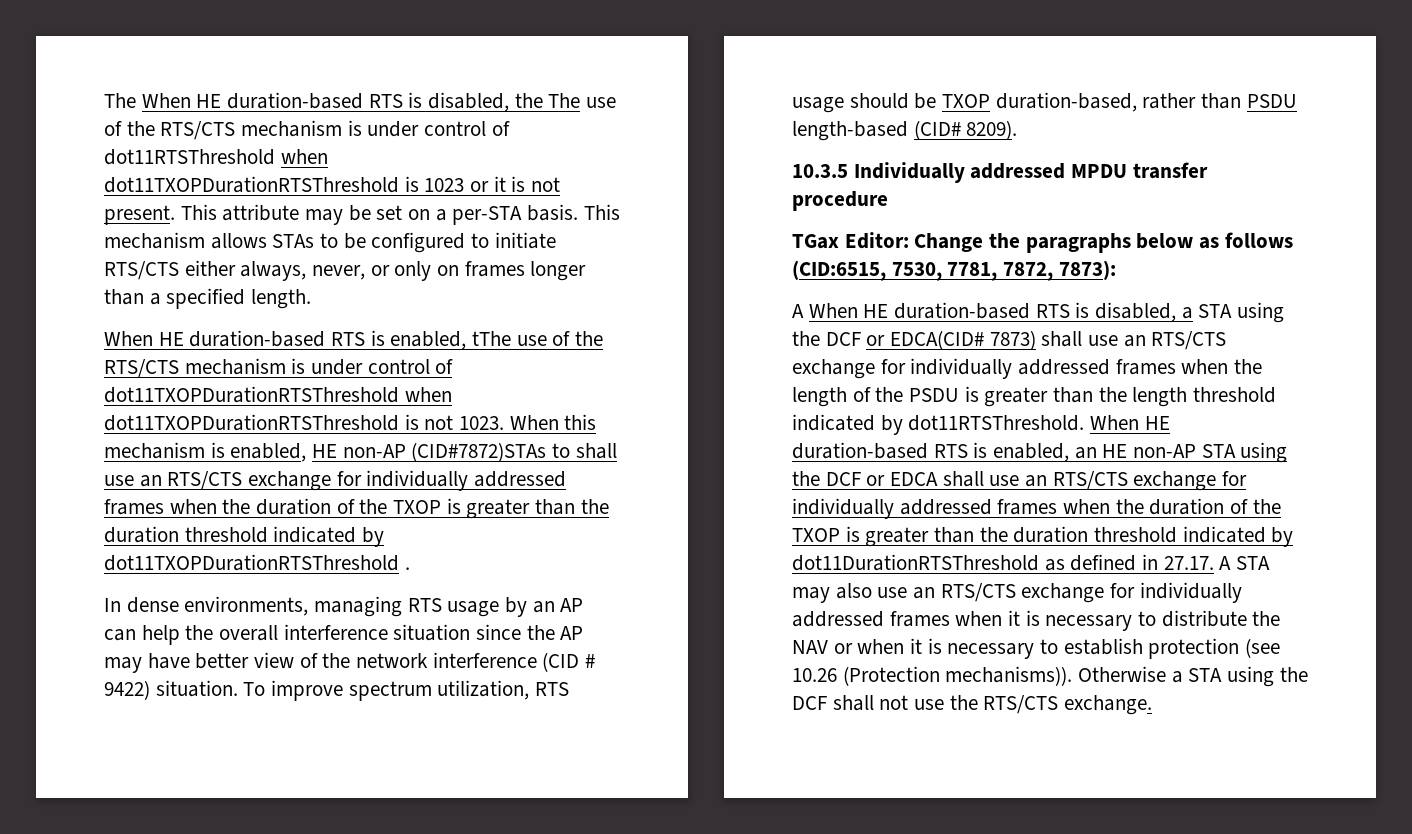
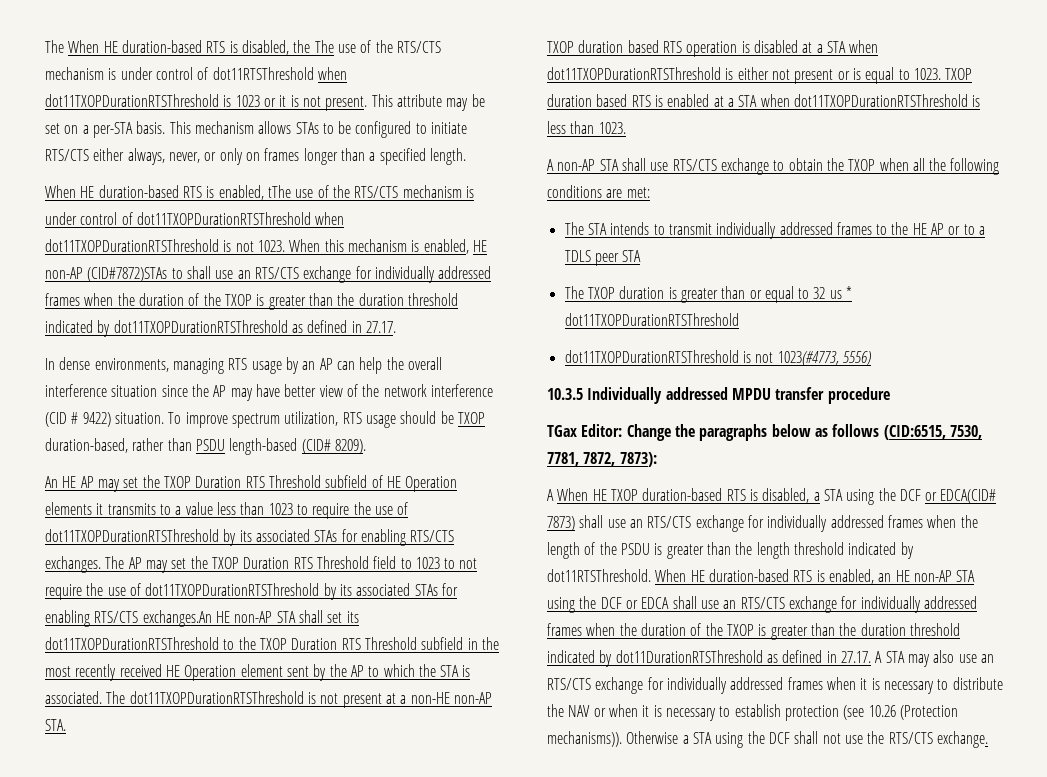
- When this mechanism is enabled, HE non-AP (CID#7872)STAs to shall use an RTS/CTS exchange for individually addressed frames when the duration of the TXOP is greater than the duration threshold indicated by dot11TXOPDurationRTSThreshold .
+ When this mechanism is enabled, HE non-AP (CID#7872)STAs to shall use an RTS/CTS exchange for individually addressed frames when the duration of the TXOP is greater than the duration threshold indicated by dot11TXOPDurationRTSThreshold as defined in 27.17.
+ An HE AP may set the TXOP Duration RTS Threshold subfield of HE Operation elements it transmits to a value less than 1023 to require the use of dot11TXOPDurationRTSThreshold by its associated STAs for enabling RTS/CTS exchanges. The AP may set the TXOP Duration RTS Threshold field to 1023 to not require the use of dot11TXOPDurationRTSThreshold by its associated STAs for enabling RTS/CTS exchanges.An HE non-AP STA shall set its dot11TXOPDurationRTSThreshold to the TXOP Duration RTS Threshold subfield in the most recently received HE Operation element sent by the AP to which the STA is associated. The dot11TXOPDurationRTSThreshold is not present at a non-HE non-AP STA.
+ TXOP duration based RTS operation is disabled at a STA when dot11TXOPDurationRTSThreshold is either not present or is equal to 1023. TXOP duration based RTS is enabled at a STA when dot11TXOPDurationRTSThreshold is less than 1023.
+ A non-AP STA shall use RTS/CTS exchange to obtain the TXOP when all the following conditions are met:
+ The STA intends to transmit individually addressed frames to the HE AP or to a TDLS peer STA
+ The TXOP duration is greater than or equal to 32 us * dot11TXOPDurationRTSThreshold
+ dot11TXOPDurationRTSThreshold is not 1023(#4773, 5556)
- A When HE duration-based RTS is disabled, a STA using the DCF or EDCA(CID# 7873) shall use an RTS/CTS exchange for individually addressed frames when the length of the PSDU is greater than the length threshold indicated by dot11RTSThreshold.
+ A When HE TXOP duration-based RTS is disabled, a STA using the DCF or EDCA(CID# 7873) shall use an RTS/CTS exchange for individually addressed frames when the length of the PSDU is greater than the length threshold indicated by dot11RTSThreshold.

